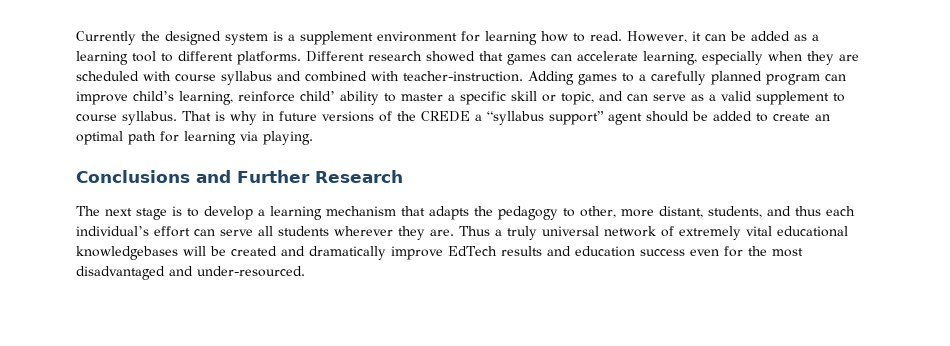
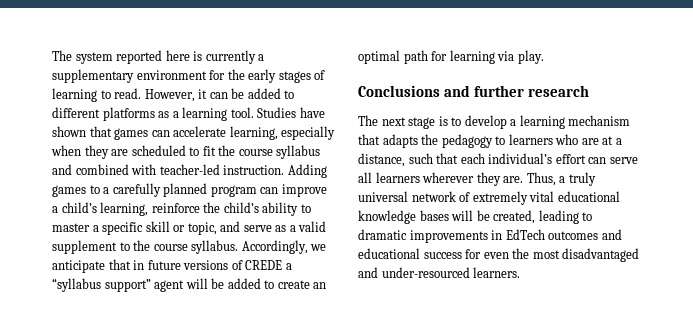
- Currently the designed system is a supplement environment for learning how to read.
+ The system reported here is currently a supplementary environment for the early stages of learning to read.
- However, it can be added as a learning tool to different platforms. Different research showed that games can accelerate learning, especially when they are scheduled with course syllabus and combined with teacher-instruction.
+ However, it can be added to different platforms as a learning tool. Studies have shown that games can accelerate learning, especially when they are scheduled to fit the course syllabus and combined with teacher-led instruction.
- Adding games to a carefully planned program can improve child’s learning, reinforce child’ ability to master a specific skill or topic, and can serve as a valid supplement to course syllabus.
+ Adding games to a carefully planned program can improve a child’s learning, reinforce the child’s ability to master a specific skill or topic, and serve as a valid supplement to the course syllabus.
- That is why in future versions of the CREDE a “syllabus support” agent should be added to create an optimal path for learning via playing.
+ Accordingly, we anticipate that in future versions of CREDE a “syllabus support” agent will be added to create an optimal path for learning via play.
- Conclusions and Further Research
+ Conclusions and further research
- The next stage is to develop a learning mechanism that adapts the pedagogy to other, more distant, students, and thus each individual’s effort can serve all students wherever they are.
+ The next stage is to develop a learning mechanism that adapts the pedagogy to learners who are at a distance, such that each individual’s effort can serve all learners wherever they are.
- Thus a truly universal network of extremely vital educational knowledgebases will be created and dramatically improve EdTech results and education success even for the most disadvantaged and under-resourced.
+ Thus, a truly universal network of extremely vital educational knowledge bases will be created, leading to dramatic improvements in EdTech outcomes and educational success for even the most disadvantaged and under-resourced learners.

